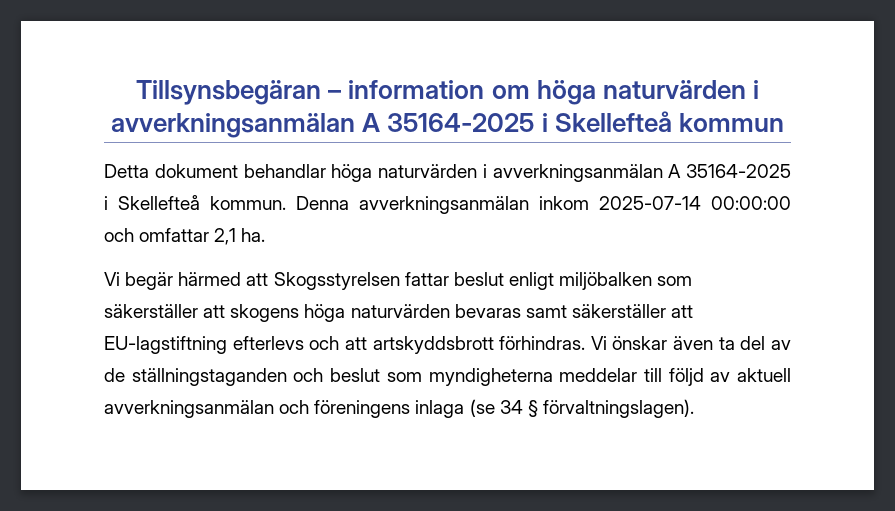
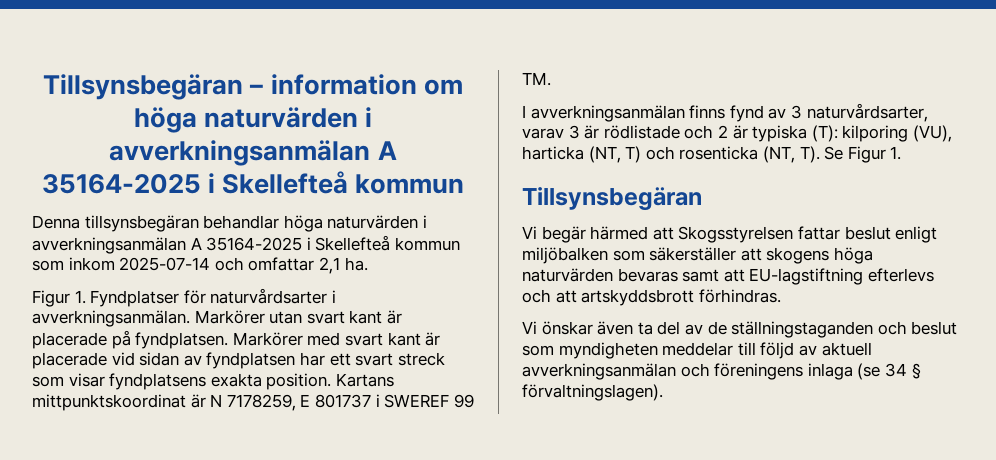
- Detta dokument behandlar höga naturvärden i avverkningsanmälan A 35164-2025 i Skellefteå kommun. Denna avverkningsanmälan inkom 2025-07-14 00:00:00 och omfattar 2,1 ha.
+ Denna tillsynsbegäran behandlar höga naturvärden i avverkningsanmälan A 35164-2025 i Skellefteå kommun som inkom 2025-07-14 och omfattar 2,1 ha.
+ Figur 1. Fyndplatser för naturvårdsarter i avverkningsanmälan. Markörer utan svart kant är placerade på fyndplatsen. Markörer med svart kant är placerade vid sidan av fyndplatsen har ett svart streck som visar fyndplatsens exakta position. Kartans mittpunktskoordinat är N 7178259, E 801737 i SWEREF 99 TM.
+ I avverkningsanmälan finns fynd av 3 naturvårdsarter, varav 3 är rödlistade och 2 är typiska (T): kilporing (VU), harticka (NT, T) och rosenticka (NT, T). Se Figur 1.
+ Tillsynsbegäran
- Vi begär härmed att Skogsstyrelsen fattar beslut enligt miljöbalken som säkerställer att skogens höga naturvärden bevaras samt säkerställer att EU-lagstiftning efterlevs och att artskyddsbrott förhindras. Vi önskar även ta del av de ställningstaganden och beslut som myndigheterna meddelar till följd av aktuell avverkningsanmälan och föreningens inlaga (se 34 § förvaltningslagen).
+ Vi begär härmed att Skogsstyrelsen fattar beslut enligt miljöbalken som säkerställer att skogens höga naturvärden bevaras samt att EU-lagstiftning efterlevs och att artskyddsbrott förhindras.
+ Vi önskar även ta del av de ställningstaganden och beslut som myndigheten meddelar till följd av aktuell avverkningsanmälan och föreningens inlaga (se 34 § förvaltningslagen).

